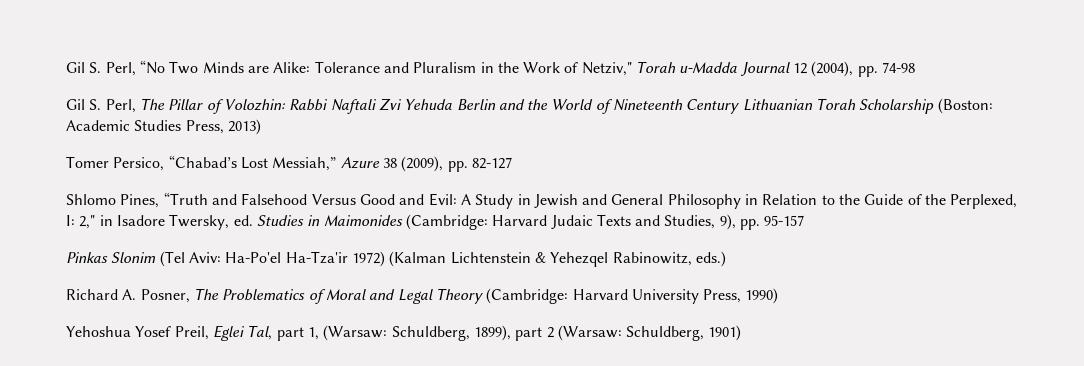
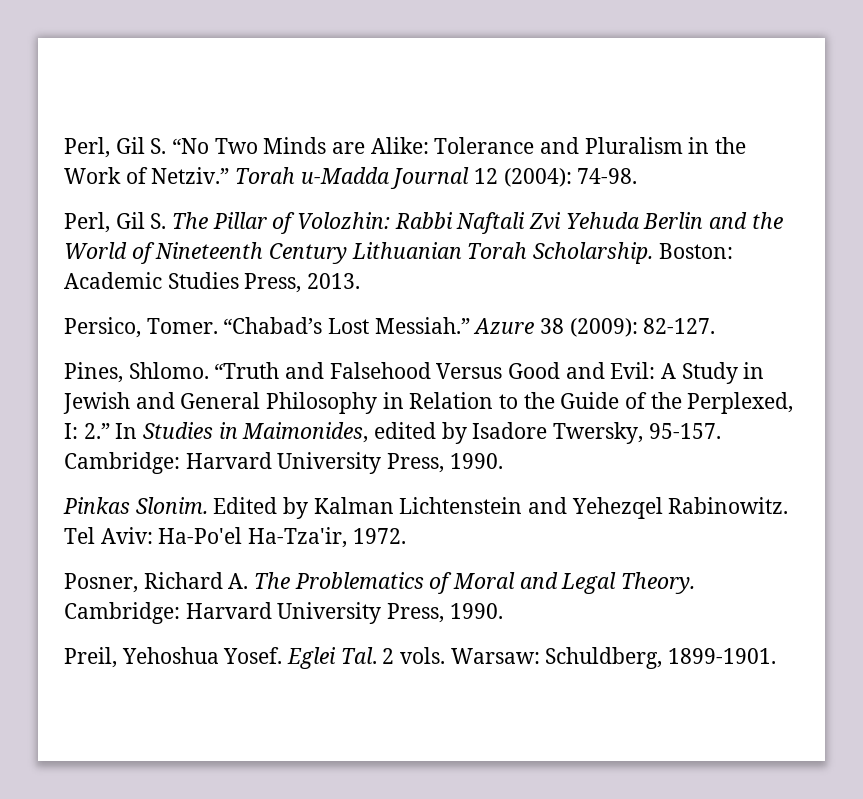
- Gil S. Perl, “No Two Minds are Alike:
+ Perl, Gil S. “No Two Minds are Alike:
- Tolerance and Pluralism in the Work of Netziv," Torah u-Madda Journal 12 (2004), pp. 74-98
- Gil S. Perl, The Pillar of Volozhin:
+ Tolerance and Pluralism in the Work of Netziv.” Torah u-Madda Journal 12 (2004): 74-98.
+ Perl, Gil S. The Pillar of Volozhin:
- Rabbi Naftali Zvi Yehuda Berlin and the World of Nineteenth Century Lithuanian Torah Scholarship (Boston:
+ Rabbi Naftali Zvi Yehuda Berlin and the World of Nineteenth Century Lithuanian Torah Scholarship. Boston:
- Academic Studies Press, 2013)
- Tomer Persico, “Chabad’s Lost Messiah,” Azure 38 (2009), pp. 82-127
- Shlomo Pines, “Truth and Falsehood Versus Good and Evil:
+ Academic Studies Press, 2013.
+ Persico, Tomer. “Chabad’s Lost Messiah.” Azure 38 (2009): 82-127.
+ Pines, Shlomo. “Truth and Falsehood Versus Good and Evil:
- 2," in Isadore Twersky, ed. Studies in Maimonides (Cambridge: Harvard Judaic Texts and Studies, 9), pp. 95-157
- Pinkas Slonim (Tel Aviv: Ha-Po'el Ha-Tza'ir 1972) (Kalman Lichtenstein & Yehezqel Rabinowitz, eds.)
- Richard A. Posner, The Problematics of Moral and Legal Theory (Cambridge: Harvard University Press, 1990)
- Yehoshua Yosef Preil, Eglei Tal, part 1, (Warsaw: Schuldberg, 1899), part 2 (Warsaw: Schuldberg, 1901)
+ 2.” In Studies in Maimonides, edited by Isadore Twersky, 95-157. Cambridge: Harvard University Press, 1990.
+ Pinkas Slonim. Edited by Kalman Lichtenstein and Yehezqel Rabinowitz. Tel Aviv: Ha-Po'el Ha-Tza'ir, 1972.
+ Posner, Richard A. The Problematics of Moral and Legal Theory. Cambridge: Harvard University Press, 1990.
+ Preil, Yehoshua Yosef. Eglei Tal. 2 vols. Warsaw: Schuldberg, 1899-1901.

